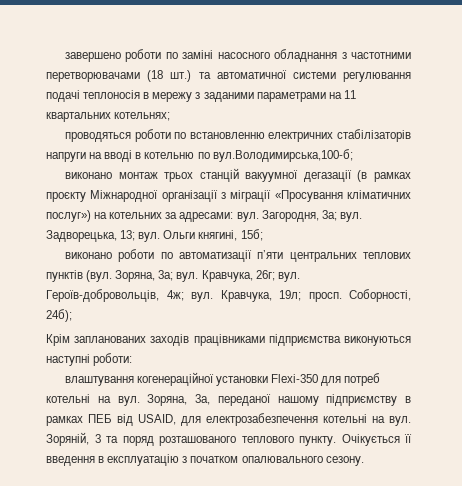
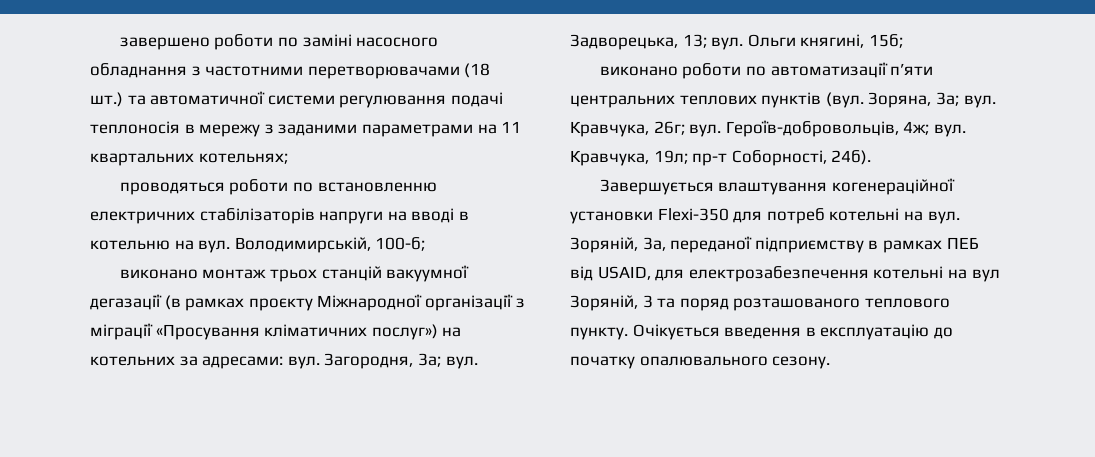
- проводяться роботи по встановленню електричних стабілізаторів напруги на вводі в котельню по вул.Володимирська,100-б;
+ проводяться роботи по встановленню електричних стабілізаторів напруги на вводі в котельню на вул. Володимирській, 100-б;
- Кравчука, 19л; просп. Соборності, 24б);
- Крім запланованих заходів працівниками підприємства виконуються наступні роботи:
- влаштування когенераційної установки Flexi-350 для потреб котельні на вул.
+ Кравчука, 19л; пр-т Соборності, 24б).
+ Завершується влаштування когенераційної установки Flexi-350 для потреб котельні на вул.
- Зоряна, 3а, переданої нашому підприємству в рамках ПЕБ від USAID, для електрозабезпечення котельні на вул. Зоряній, 3 та поряд розташованого теплового пункту.
+ Зоряній, 3а, переданої підприємству в рамках ПЕБ від USAID, для електрозабезпечення котельні на вул Зоряній, 3 та поряд розташованого теплового пункту.
- Очікується її введення в експлуатацію з початком опалювального сезону.
+ Очікується введення в експлуатацію до початку опалювального сезону.

